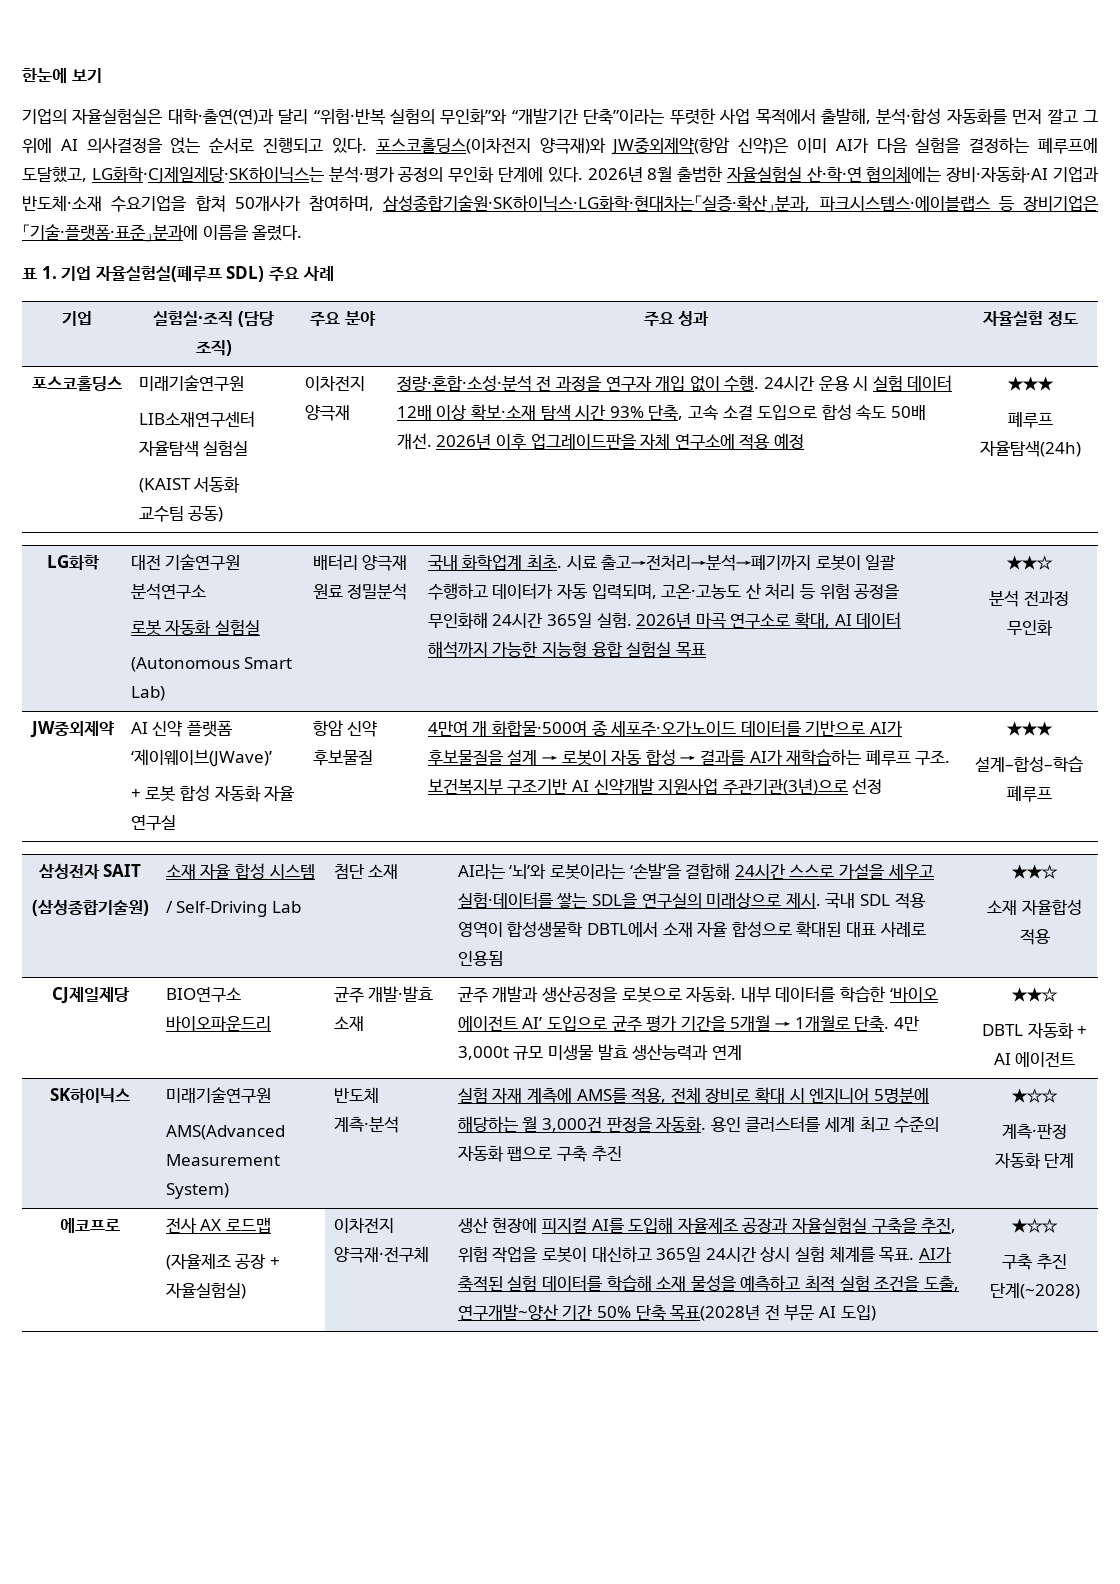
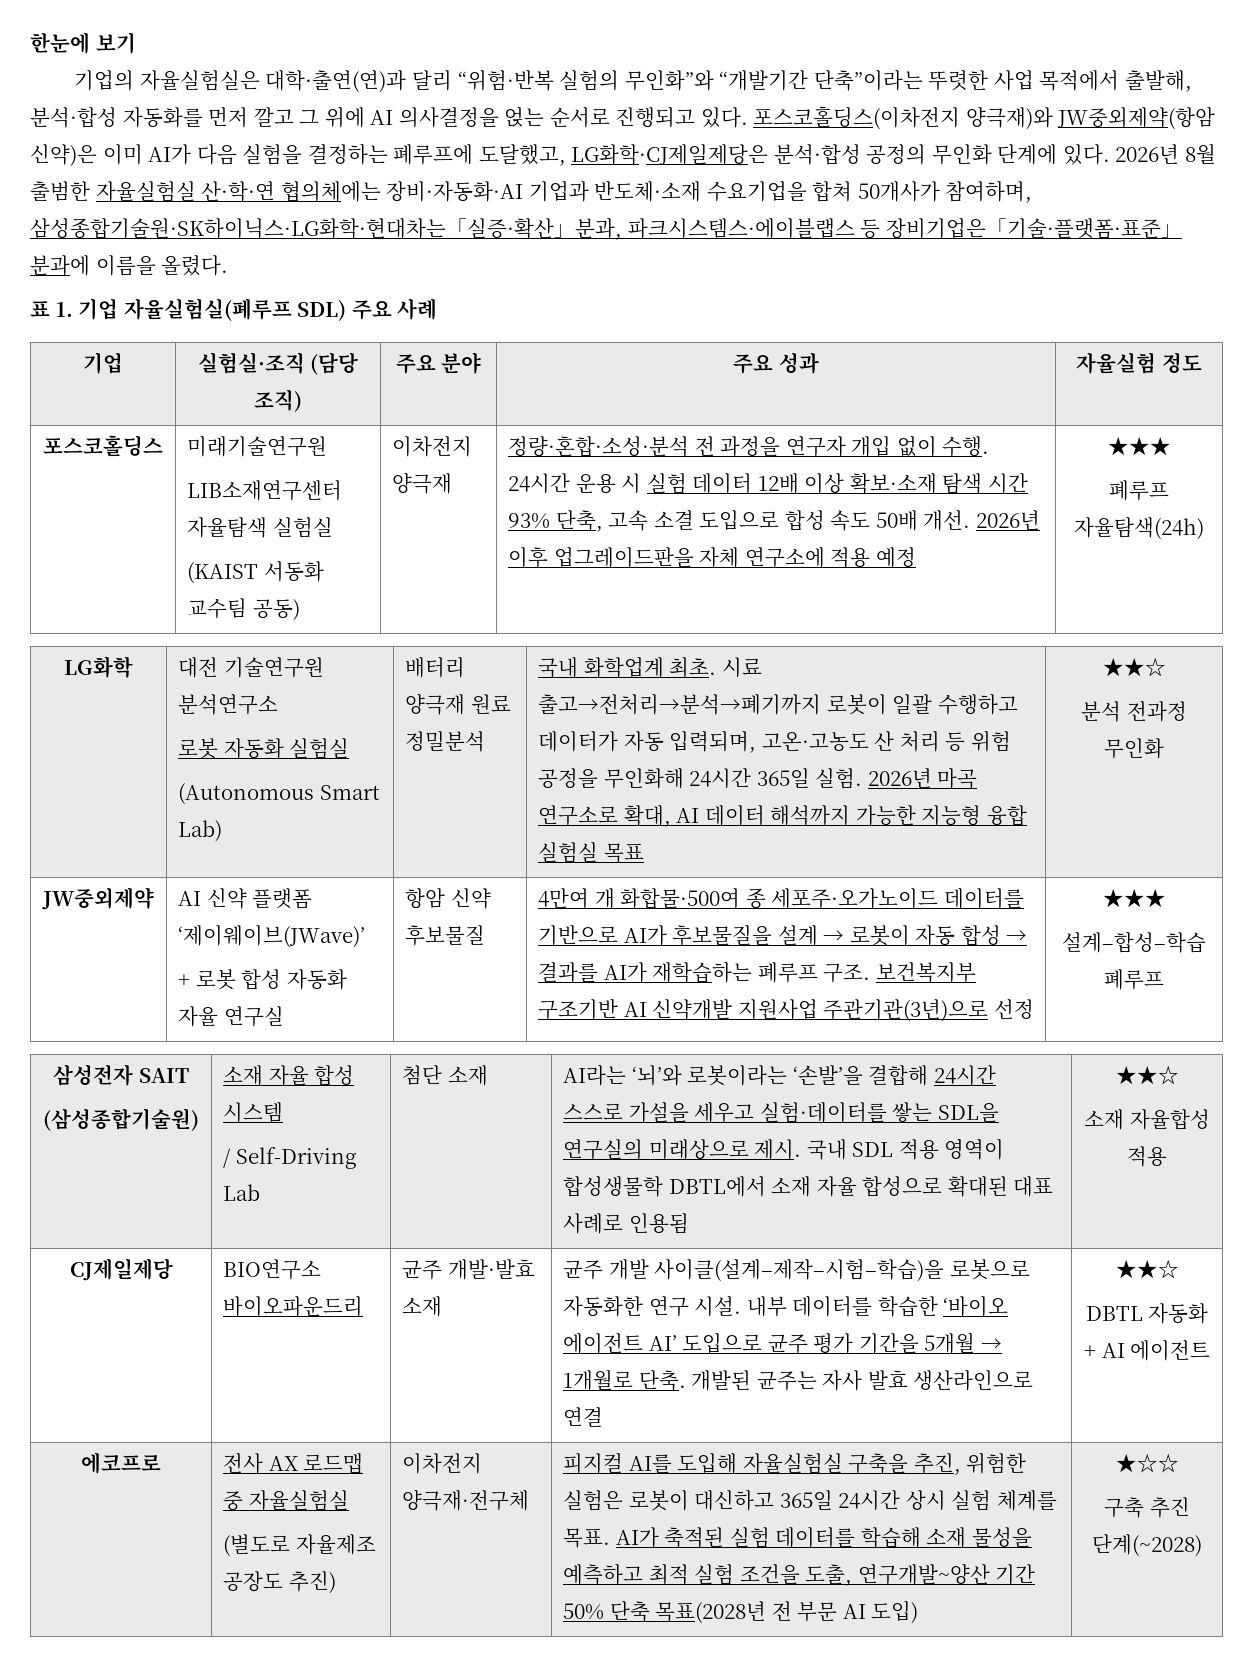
- 포스코홀딩스(이차전지 양극재)와 JW중외제약(항암 신약)은 이미 AI가 다음 실험을 결정하는 폐루프에 도달했고, LG화학·CJ제일제당·SK하이닉스는 분석·평가 공정의 무인화 단계에 있다.
+ 포스코홀딩스(이차전지 양극재)와 JW중외제약(항암 신약)은 이미 AI가 다음 실험을 결정하는 폐루프에 도달했고, LG화학·CJ제일제당은 분석·합성 공정의 무인화 단계에 있다.
- CJ제일제당 | BIO연구소 바이오파운드리 | 균주 개발·발효 소재 | 균주 개발과 생산공정을 로봇으로 자동화. 내부 데이터를 학습한 ‘바이오 에이전트 AI’ 도입으로 균주 평가 기간을 5개월 → 1개월로 단축. 4만 3,000t 규모 미생물 발효 생산능력과 연계 | ★★☆
+ CJ제일제당 | BIO연구소 바이오파운드리 | 균주 개발·발효 소재 | 균주 개발 사이클(설계–제작–시험–학습)을 로봇으로 자동화한 연구 시설. 내부 데이터를 학습한 ‘바이오 에이전트 AI’ 도입으로 균주 평가 기간을 5개월 → 1개월로 단축. 개발된 균주는 자사 발효 생산라인으로 연결 | ★★☆
- SK하이닉스 | 미래기술연구원
- AMS(Advanced Measurement System) | 반도체 계측·분석 | 실험 자재 계측에 AMS를 적용, 전체 장비로 확대 시 엔지니어 5명분에 해당하는 월 3,000건 판정을 자동화. 용인 클러스터를 세계 최고 수준의 자동화 팹으로 구축 추진 | ★☆☆
- 계측·판정 자동화 단계
- 에코프로 | 전사 AX 로드맵
- (자율제조 공장 + 자율실험실)
+ 에코프로 | 전사 AX 로드맵 중 자율실험실
+ (별도로 자율제조 공장도 추진)
- 생산 현장에 피지컬 AI를 도입해 자율제조 공장과 자율실험실 구축을 추진, 위험 작업을 로봇이 대신하고 365일 24시간 상시 실험 체계를 목표.
+ 피지컬 AI를 도입해 자율실험실 구축을 추진, 위험한 실험은 로봇이 대신하고 365일 24시간 상시 실험 체계를 목표.

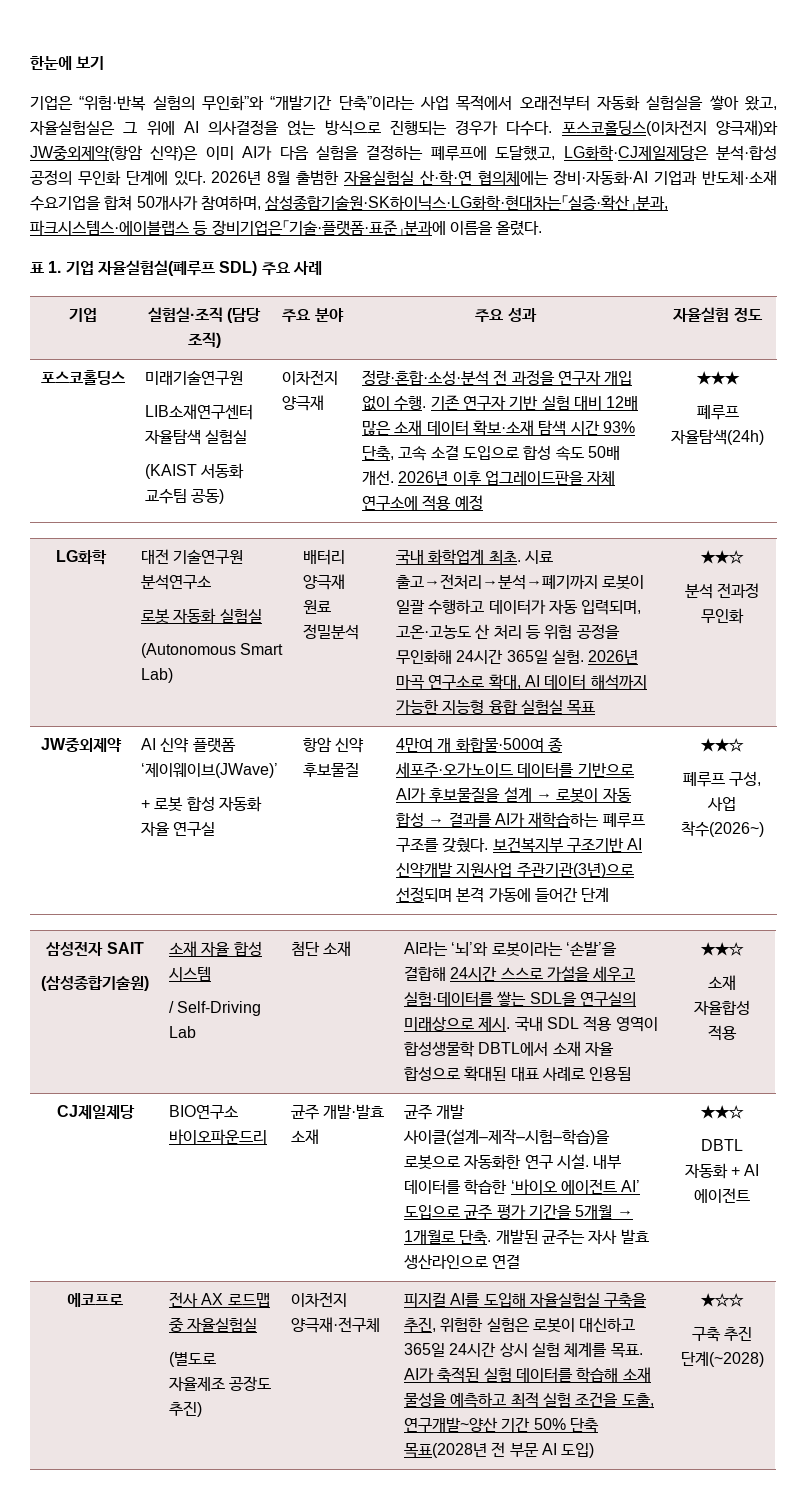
- 기업의 자율실험실은 대학·출연(연)과 달리 “위험·반복 실험의 무인화”와 “개발기간 단축”이라는 뚜렷한 사업 목적에서 출발해, 분석·합성 자동화를 먼저 깔고 그 위에 AI 의사결정을 얹는 순서로 진행되고 있다.
+ 기업은 “위험·반복 실험의 무인화”와 “개발기간 단축”이라는 사업 목적에서 오래전부터 자동화 실험실을 쌓아 왔고, 자율실험실은 그 위에 AI 의사결정을 얹는 방식으로 진행되는 경우가 다수다.
- 24시간 운용 시 실험 데이터 12배 이상 확보·소재 탐색 시간 93% 단축, 고속 소결 도입으로 합성 속도 50배 개선.
+ 기존 연구자 기반 실험 대비 12배 많은 소재 데이터 확보·소재 탐색 시간 93% 단축, 고속 소결 도입으로 합성 속도 50배 개선.
- 4만여 개 화합물·500여 종 세포주·오가노이드 데이터를 기반으로 AI가 후보물질을 설계 → 로봇이 자동 합성 → 결과를 AI가 재학습하는 폐루프 구조.
+ 4만여 개 화합물·500여 종 세포주·오가노이드 데이터를 기반으로 AI가 후보물질을 설계 → 로봇이 자동 합성 → 결과를 AI가 재학습하는 폐루프 구조를 갖췄다.
- 보건복지부 구조기반 AI 신약개발 지원사업 주관기관(3년)으로 선정 | ★★★
- 설계–합성–학습 폐루프
+ 보건복지부 구조기반 AI 신약개발 지원사업 주관기관(3년)으로 선정되며 본격 가동에 들어간 단계 | ★★☆
+ 폐루프 구성, 사업 착수(2026~)

